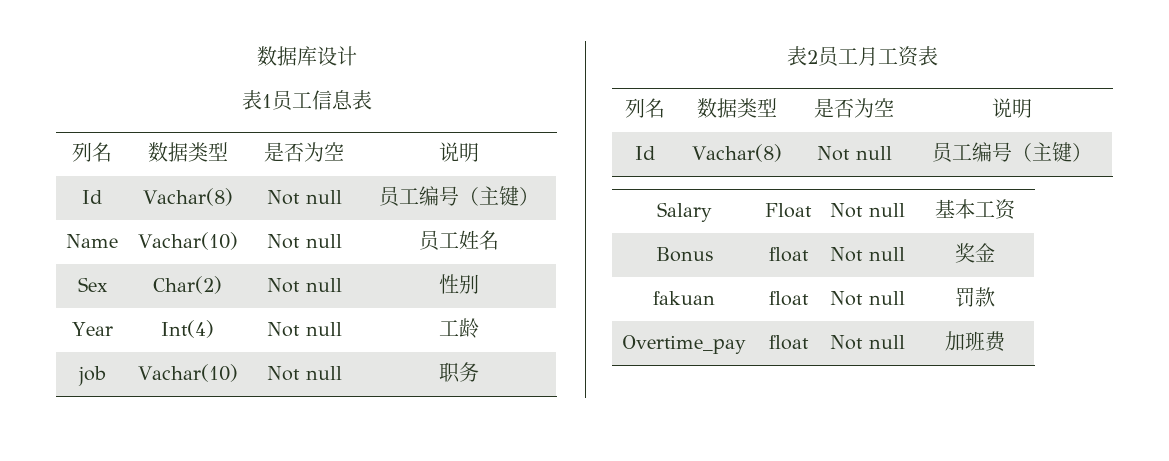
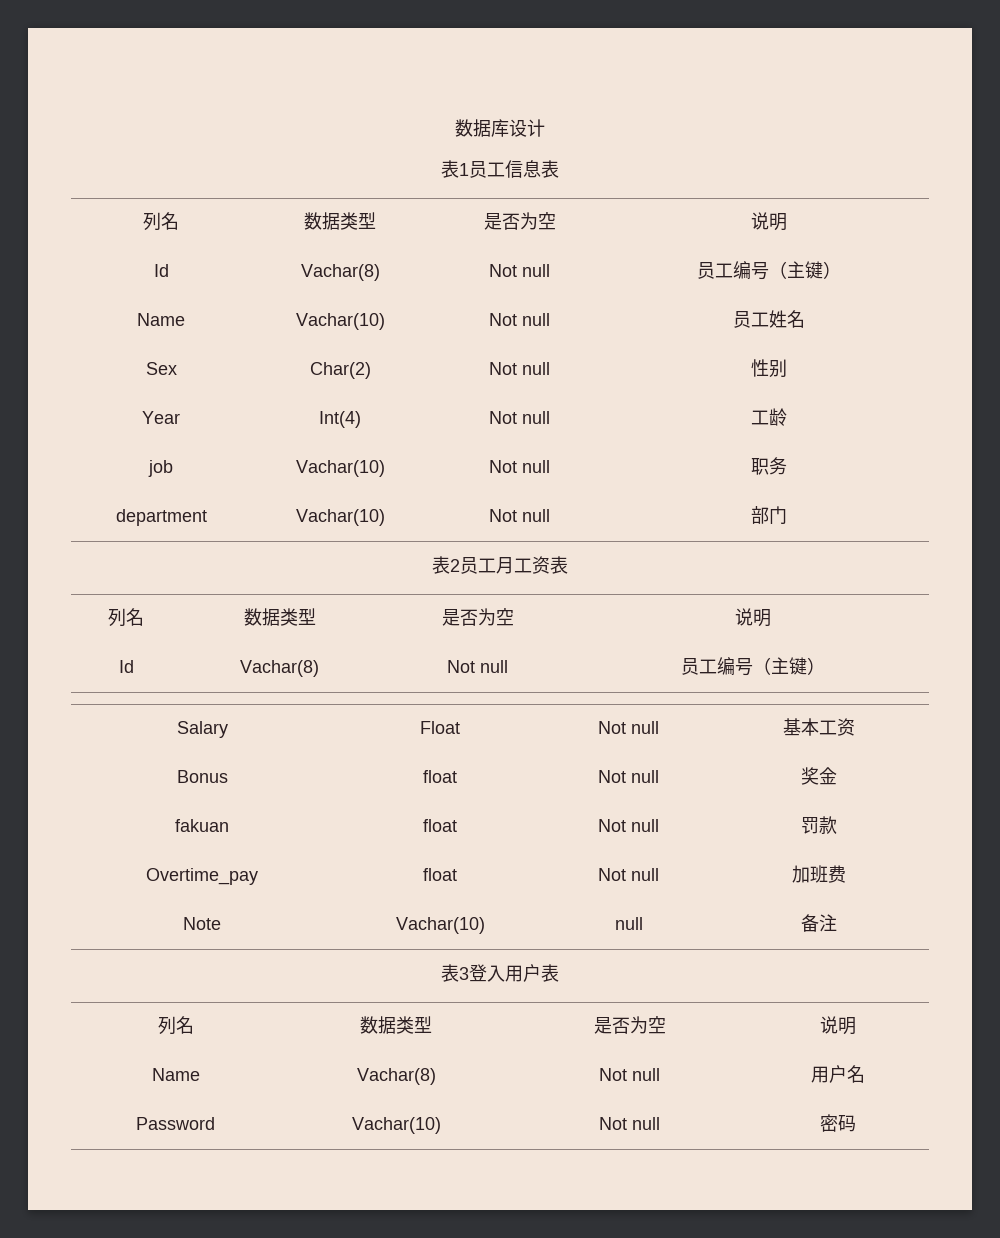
+ department | Vachar(10) | Not null | 部门
+ Note | Vachar(10) | null | 备注
+ 表3登入用户表
+ 列名 | 数据类型 | 是否为空 | 说明
+ Name | Vachar(8) | Not null | 用户名
+ Password | Vachar(10) | Not null | 密码

